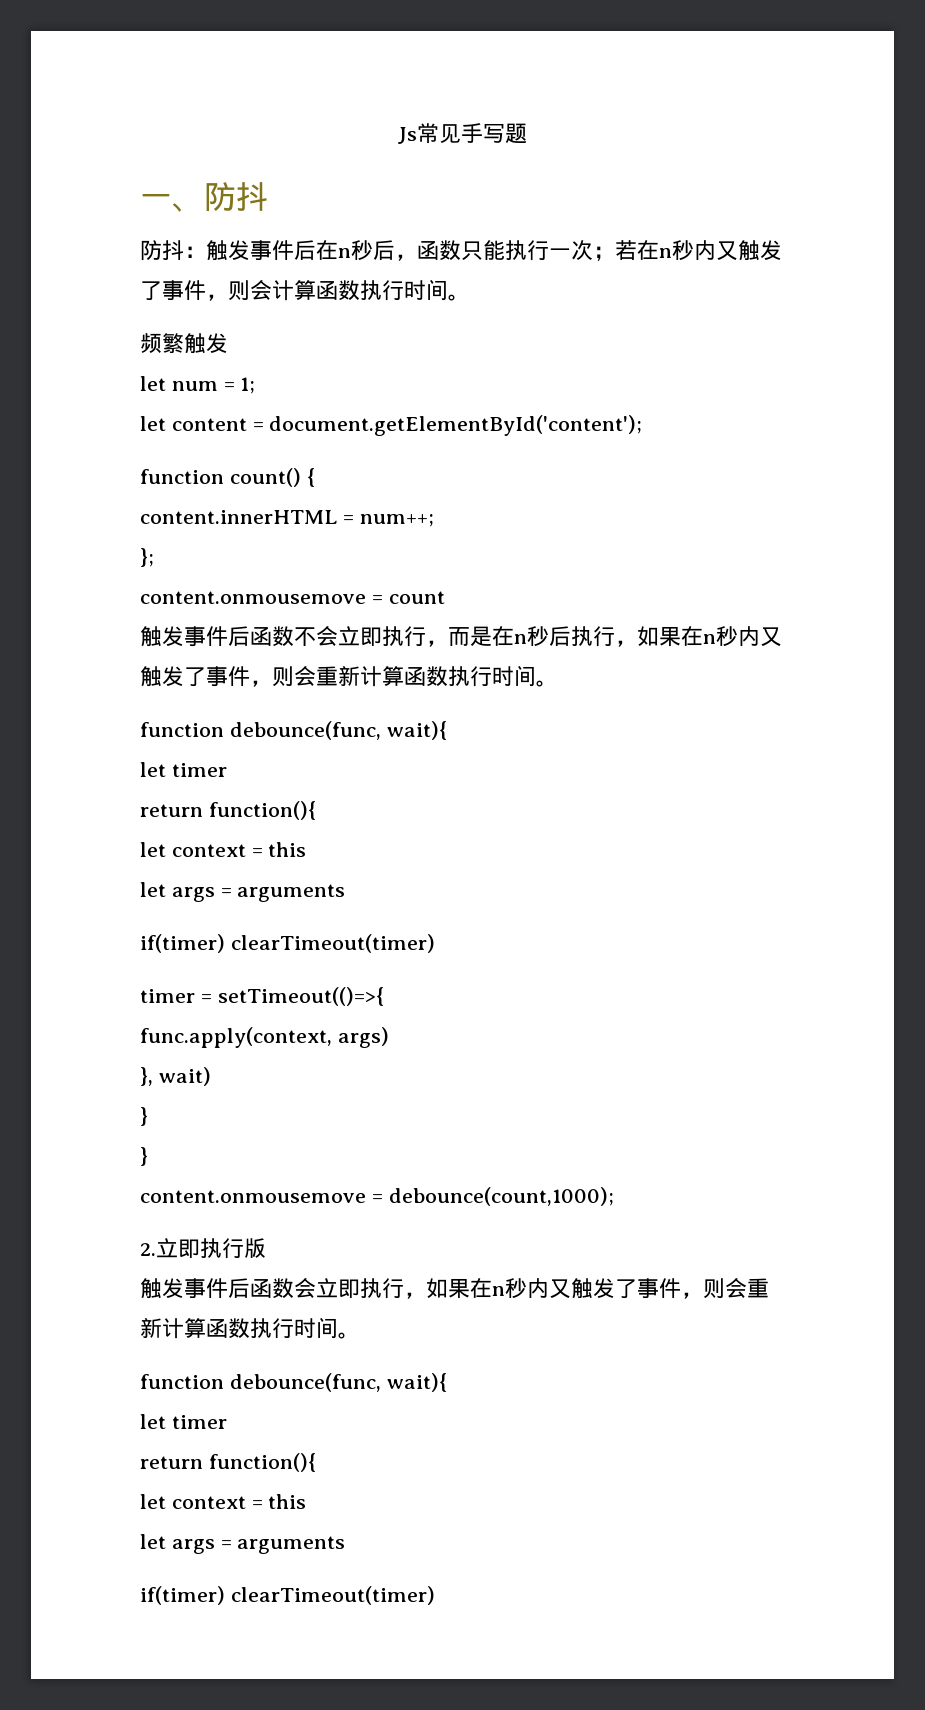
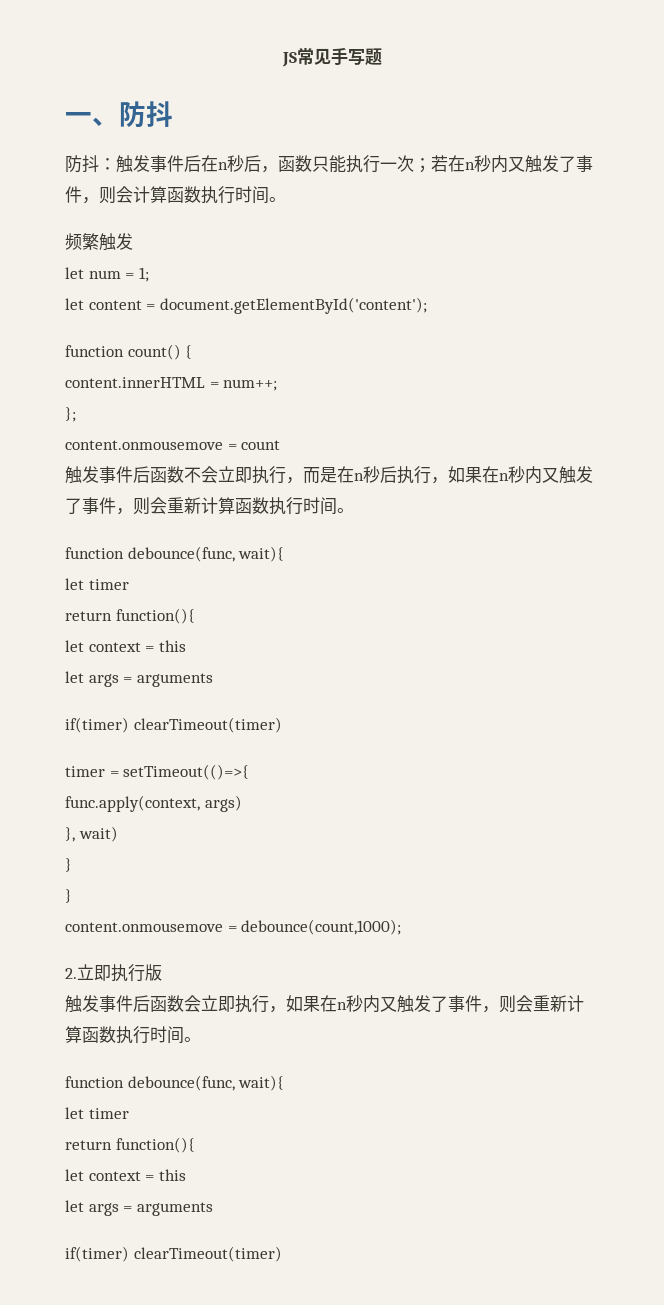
- Js常见手写题
+ JS常见手写题

